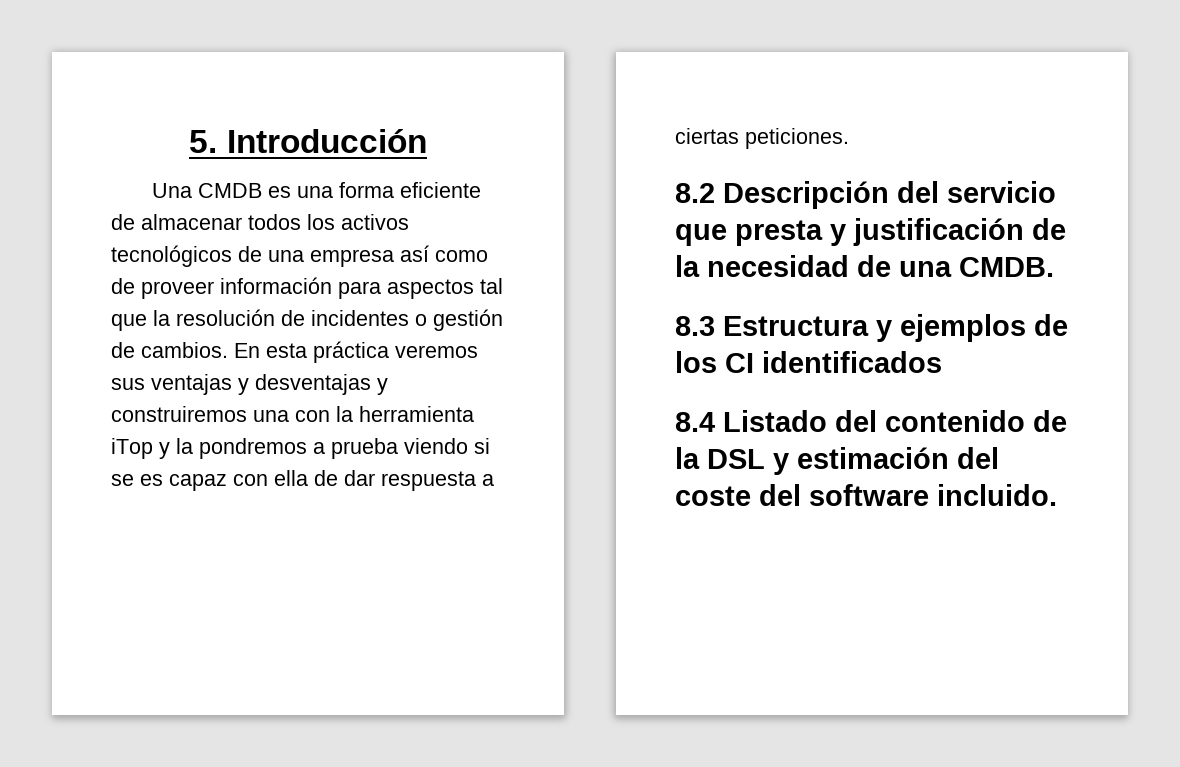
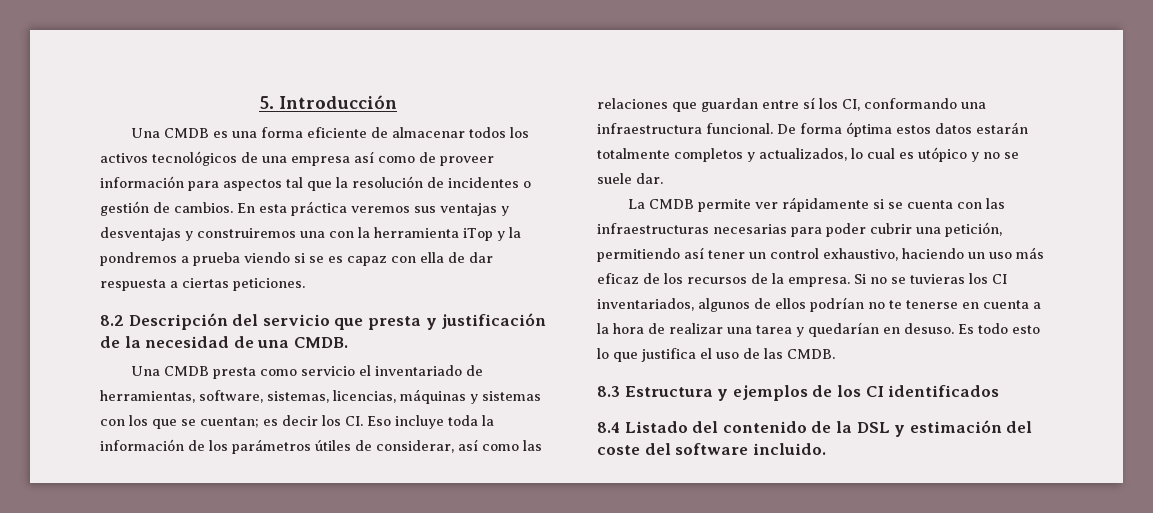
+ Una CMDB presta como servicio el inventariado de herramientas, software, sistemas, licencias, máquinas y sistemas con los que se cuentan; es decir los CI. Eso incluye toda la información de los parámetros útiles de considerar, así como las relaciones que guardan entre sí los CI, conformando una infraestructura funcional. De forma óptima estos datos estarán totalmente completos y actualizados, lo cual es utópico y no se suele dar.
+ La CMDB permite ver rápidamente si se cuenta con las infraestructuras necesarias para poder cubrir una petición, permitiendo así tener un control exhaustivo, haciendo un uso más eficaz de los recursos de la empresa. Si no se tuvieras los CI inventariados, algunos de ellos podrían no te tenerse en cuenta a la hora de realizar una tarea y quedarían en desuso. Es todo esto lo que justifica el uso de las CMDB.

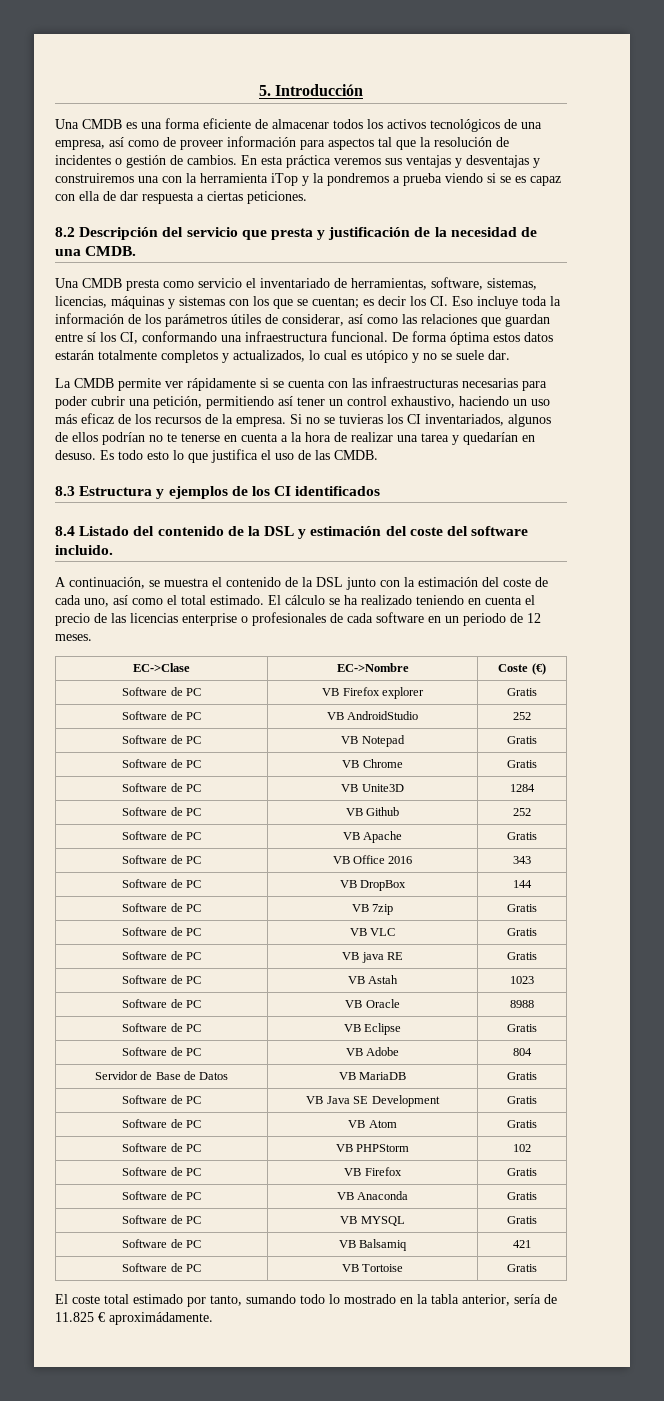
- Una CMDB es una forma eficiente de almacenar todos los activos tecnológicos de una empresa así como de proveer información para aspectos tal que la resolución de incidentes o gestión de cambios.
+ Una CMDB es una forma eficiente de almacenar todos los activos tecnológicos de una empresa, así como de proveer información para aspectos tal que la resolución de incidentes o gestión de cambios.
+ A continuación, se muestra el contenido de la DSL junto con la estimación del coste de cada uno, así como el total estimado. El cálculo se ha realizado teniendo en cuenta el precio de las licencias enterprise o profesionales de cada software en un periodo de 12 meses.
+ EC->Clase | EC->Nombre | Coste (€)
+ Software de PC | VB Firefox explorer | Gratis
+ Software de PC | VB AndroidStudio | 252
+ Software de PC | VB Notepad | Gratis
+ Software de PC | VB Chrome | Gratis
+ Software de PC | VB Unite3D | 1284
+ Software de PC | VB Github | 252
+ Software de PC | VB Apache | Gratis
+ Software de PC | VB Office 2016 | 343
+ Software de PC | VB DropBox | 144
+ Software de PC | VB 7zip | Gratis
+ Software de PC | VB VLC | Gratis
+ Software de PC | VB java RE | Gratis
+ Software de PC | VB Astah | 1023
+ Software de PC | VB Oracle | 8988
+ Software de PC | VB Eclipse | Gratis
+ Software de PC | VB Adobe | 804
+ Servidor de Base de Datos | VB MariaDB | Gratis
+ Software de PC | VB Java SE Development | Gratis
+ Software de PC | VB Atom | Gratis
+ Software de PC | VB PHPStorm | 102
+ Software de PC | VB Firefox | Gratis
+ Software de PC | VB Anaconda | Gratis
+ Software de PC | VB MYSQL | Gratis
+ Software de PC | VB Balsamiq | 421
+ Software de PC | VB Tortoise | Gratis
+ El coste total estimado por tanto, sumando todo lo mostrado en la tabla anterior, sería de 11.825 € aproximádamente.

